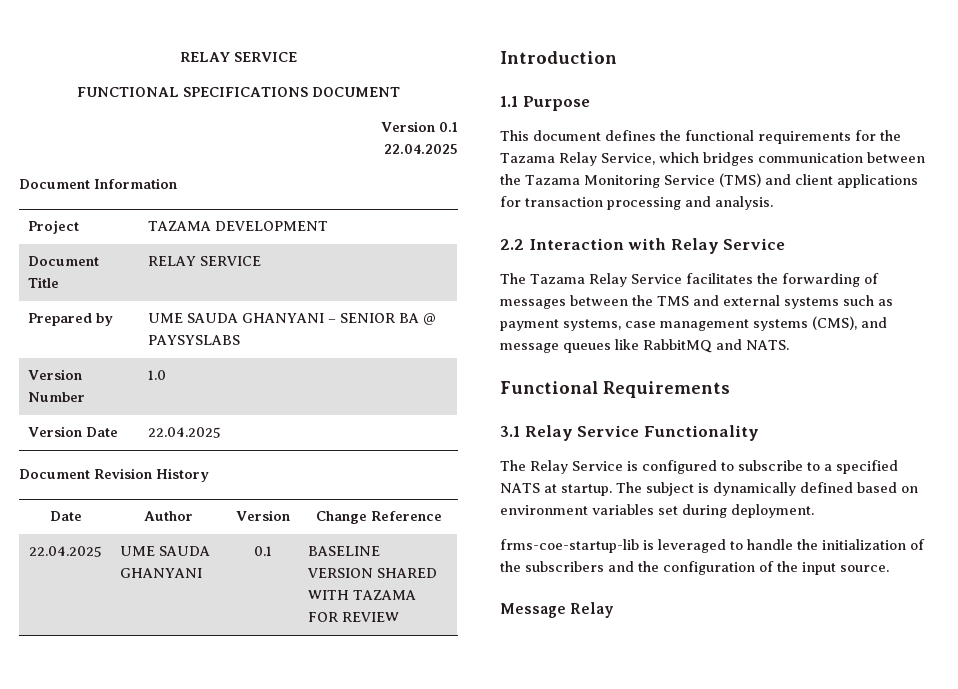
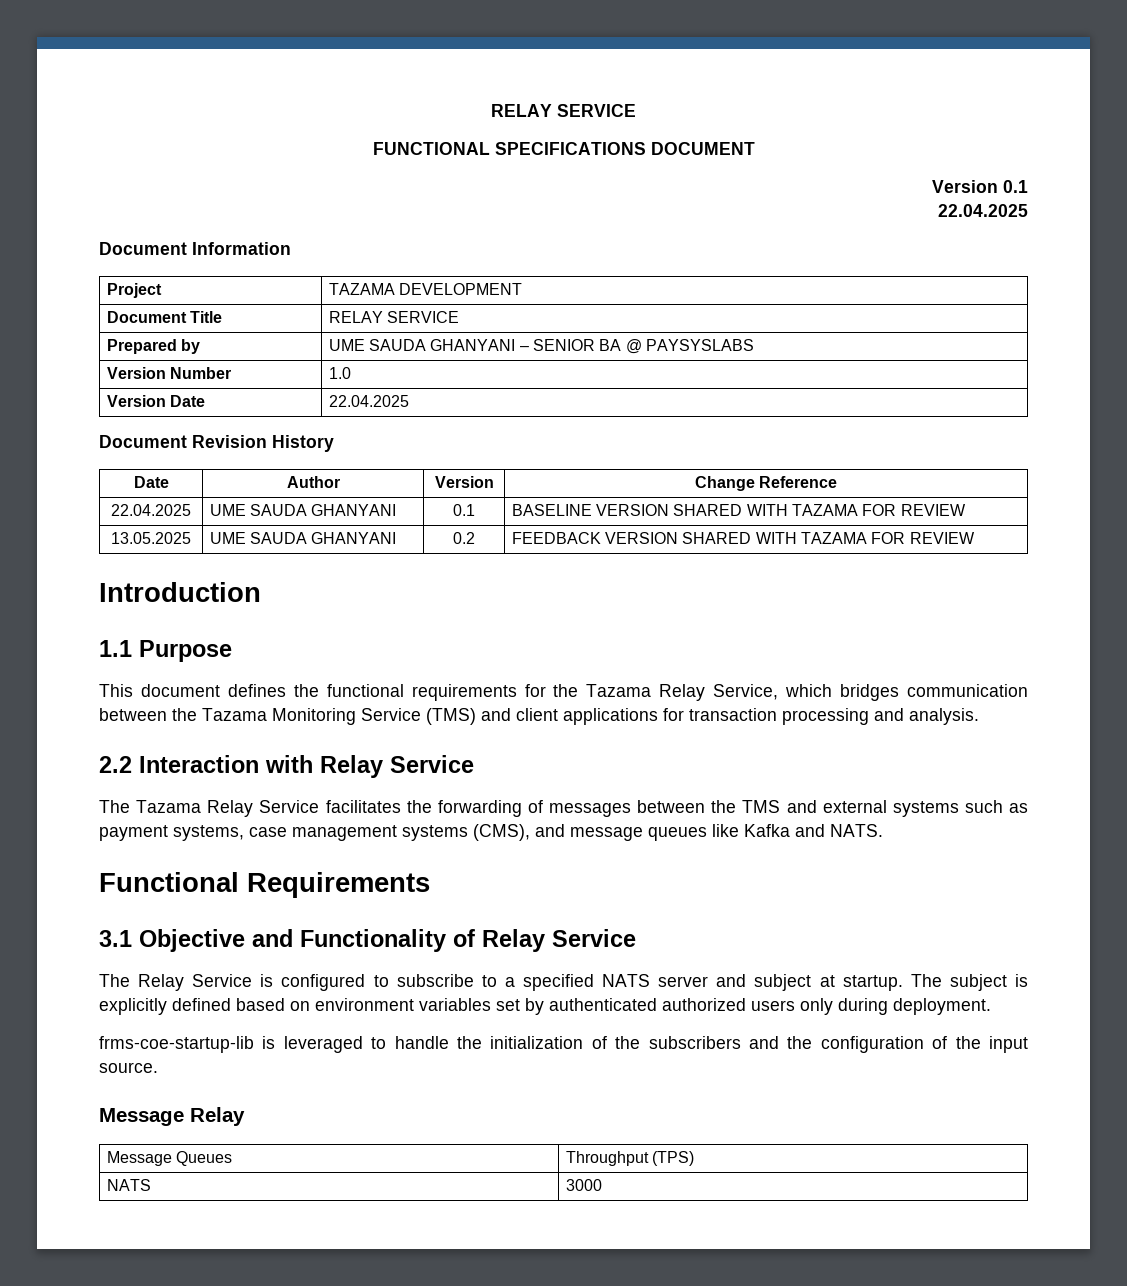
+ 13.05.2025 | UME SAUDA GHANYANI | 0.2 | FEEDBACK VERSION SHARED WITH TAZAMA FOR REVIEW
- The Tazama Relay Service facilitates the forwarding of messages between the TMS and external systems such as payment systems, case management systems (CMS), and message queues like RabbitMQ and NATS.
+ The Tazama Relay Service facilitates the forwarding of messages between the TMS and external systems such as payment systems, case management systems (CMS), and message queues like Kafka and NATS.
- 3.1 Relay Service Functionality
+ 3.1 Objective and Functionality of Relay Service
- The Relay Service is configured to subscribe to a specified NATS at startup.
+ The Relay Service is configured to subscribe to a specified NATS server and subject at startup.
- The subject is dynamically defined based on environment variables set during deployment.
+ The subject is explicitly defined based on environment variables set by authenticated authorized users only during deployment.
+ Message Queues | Throughput (TPS)
+ NATS | 3000

